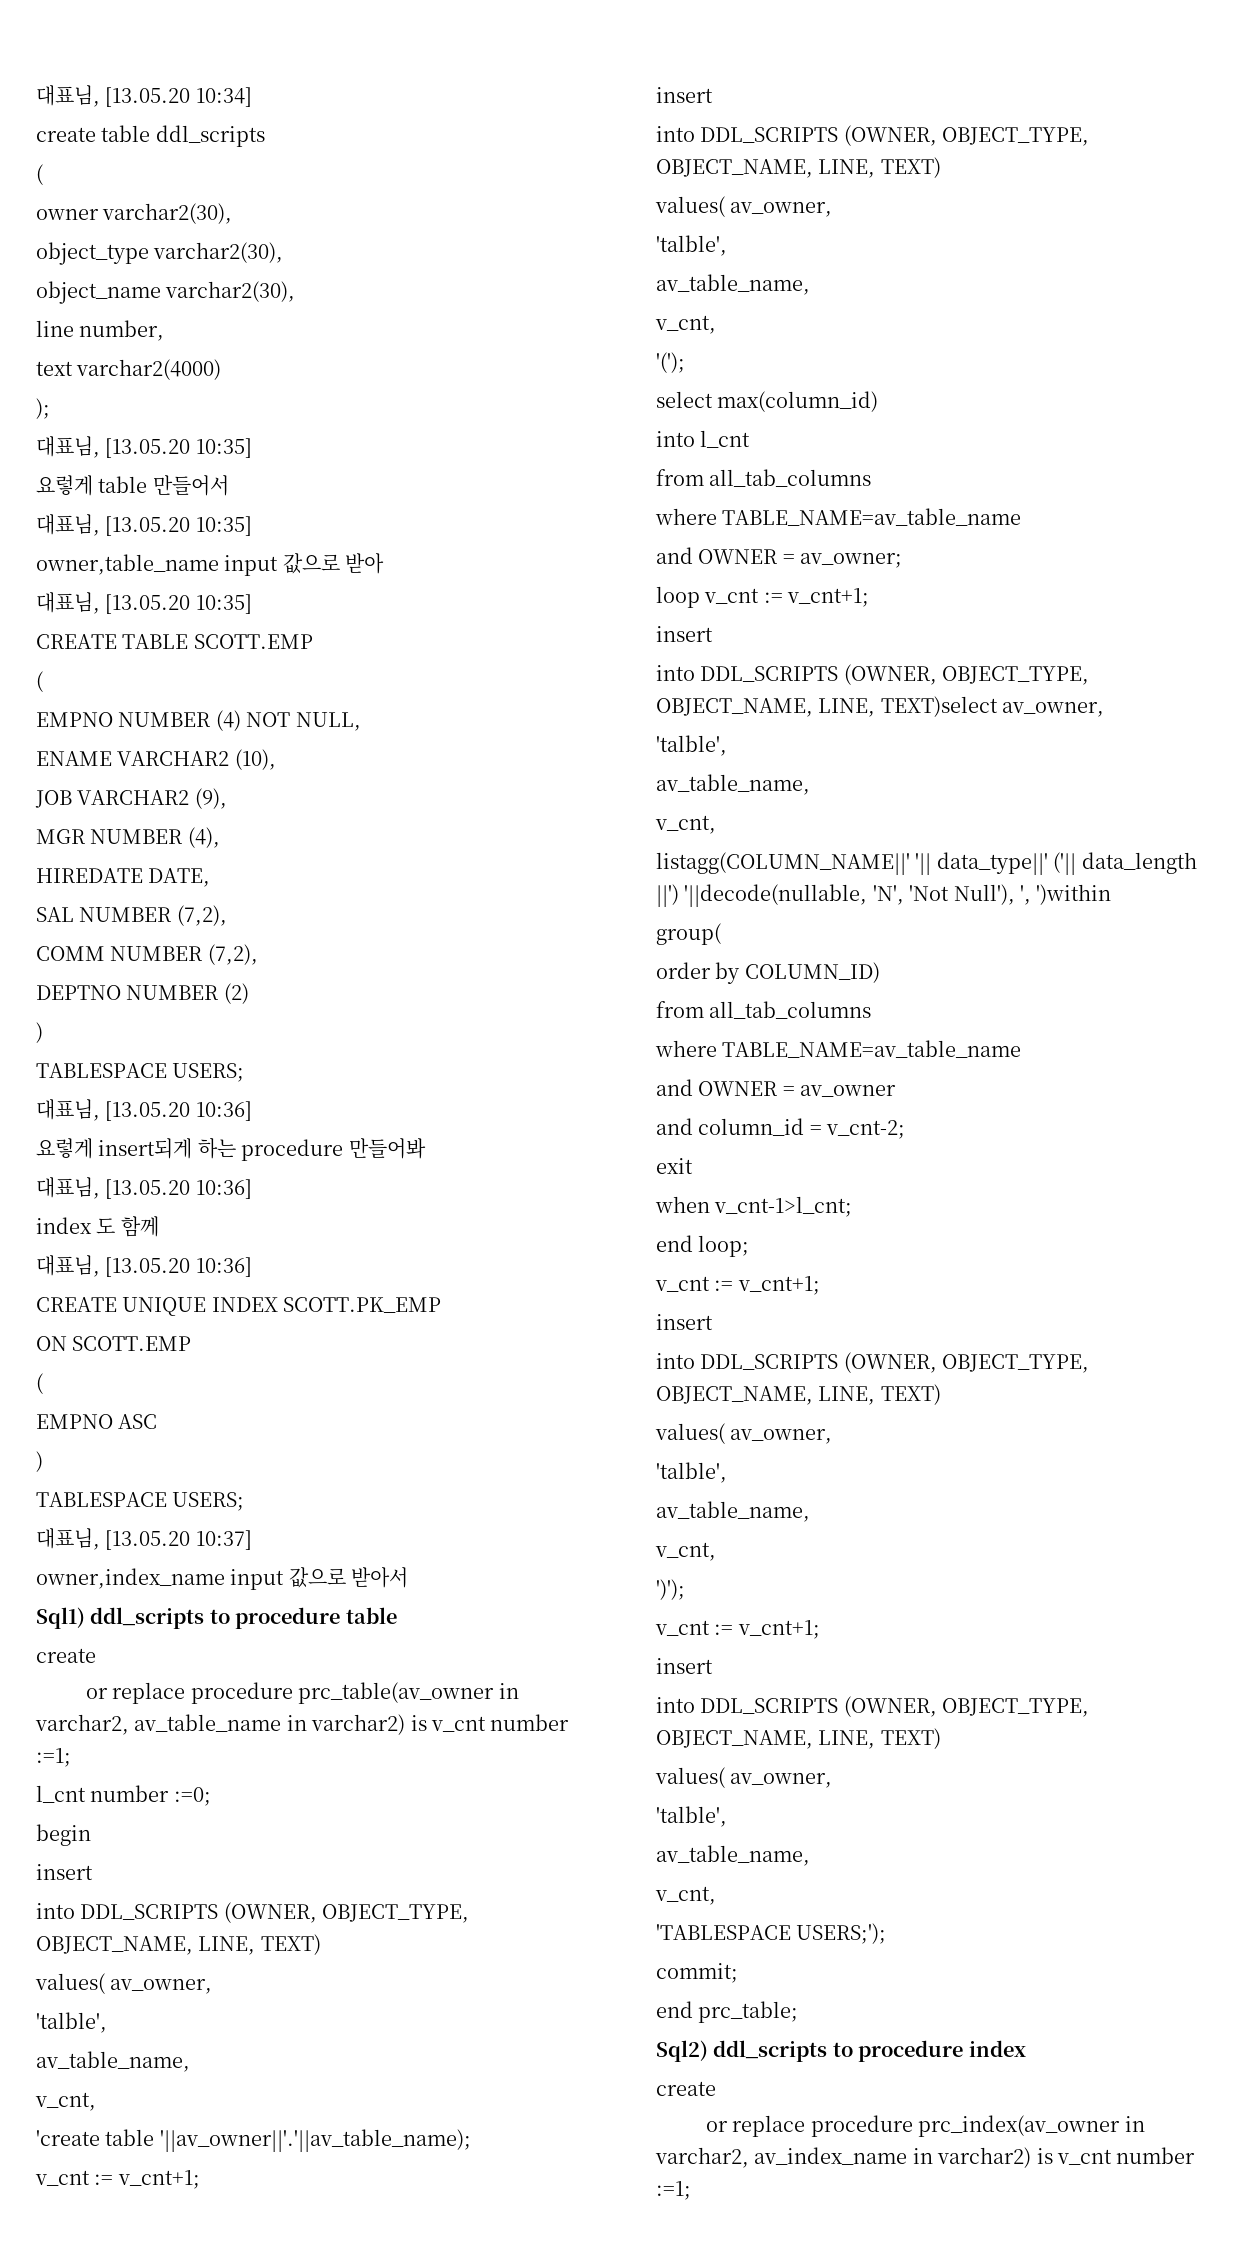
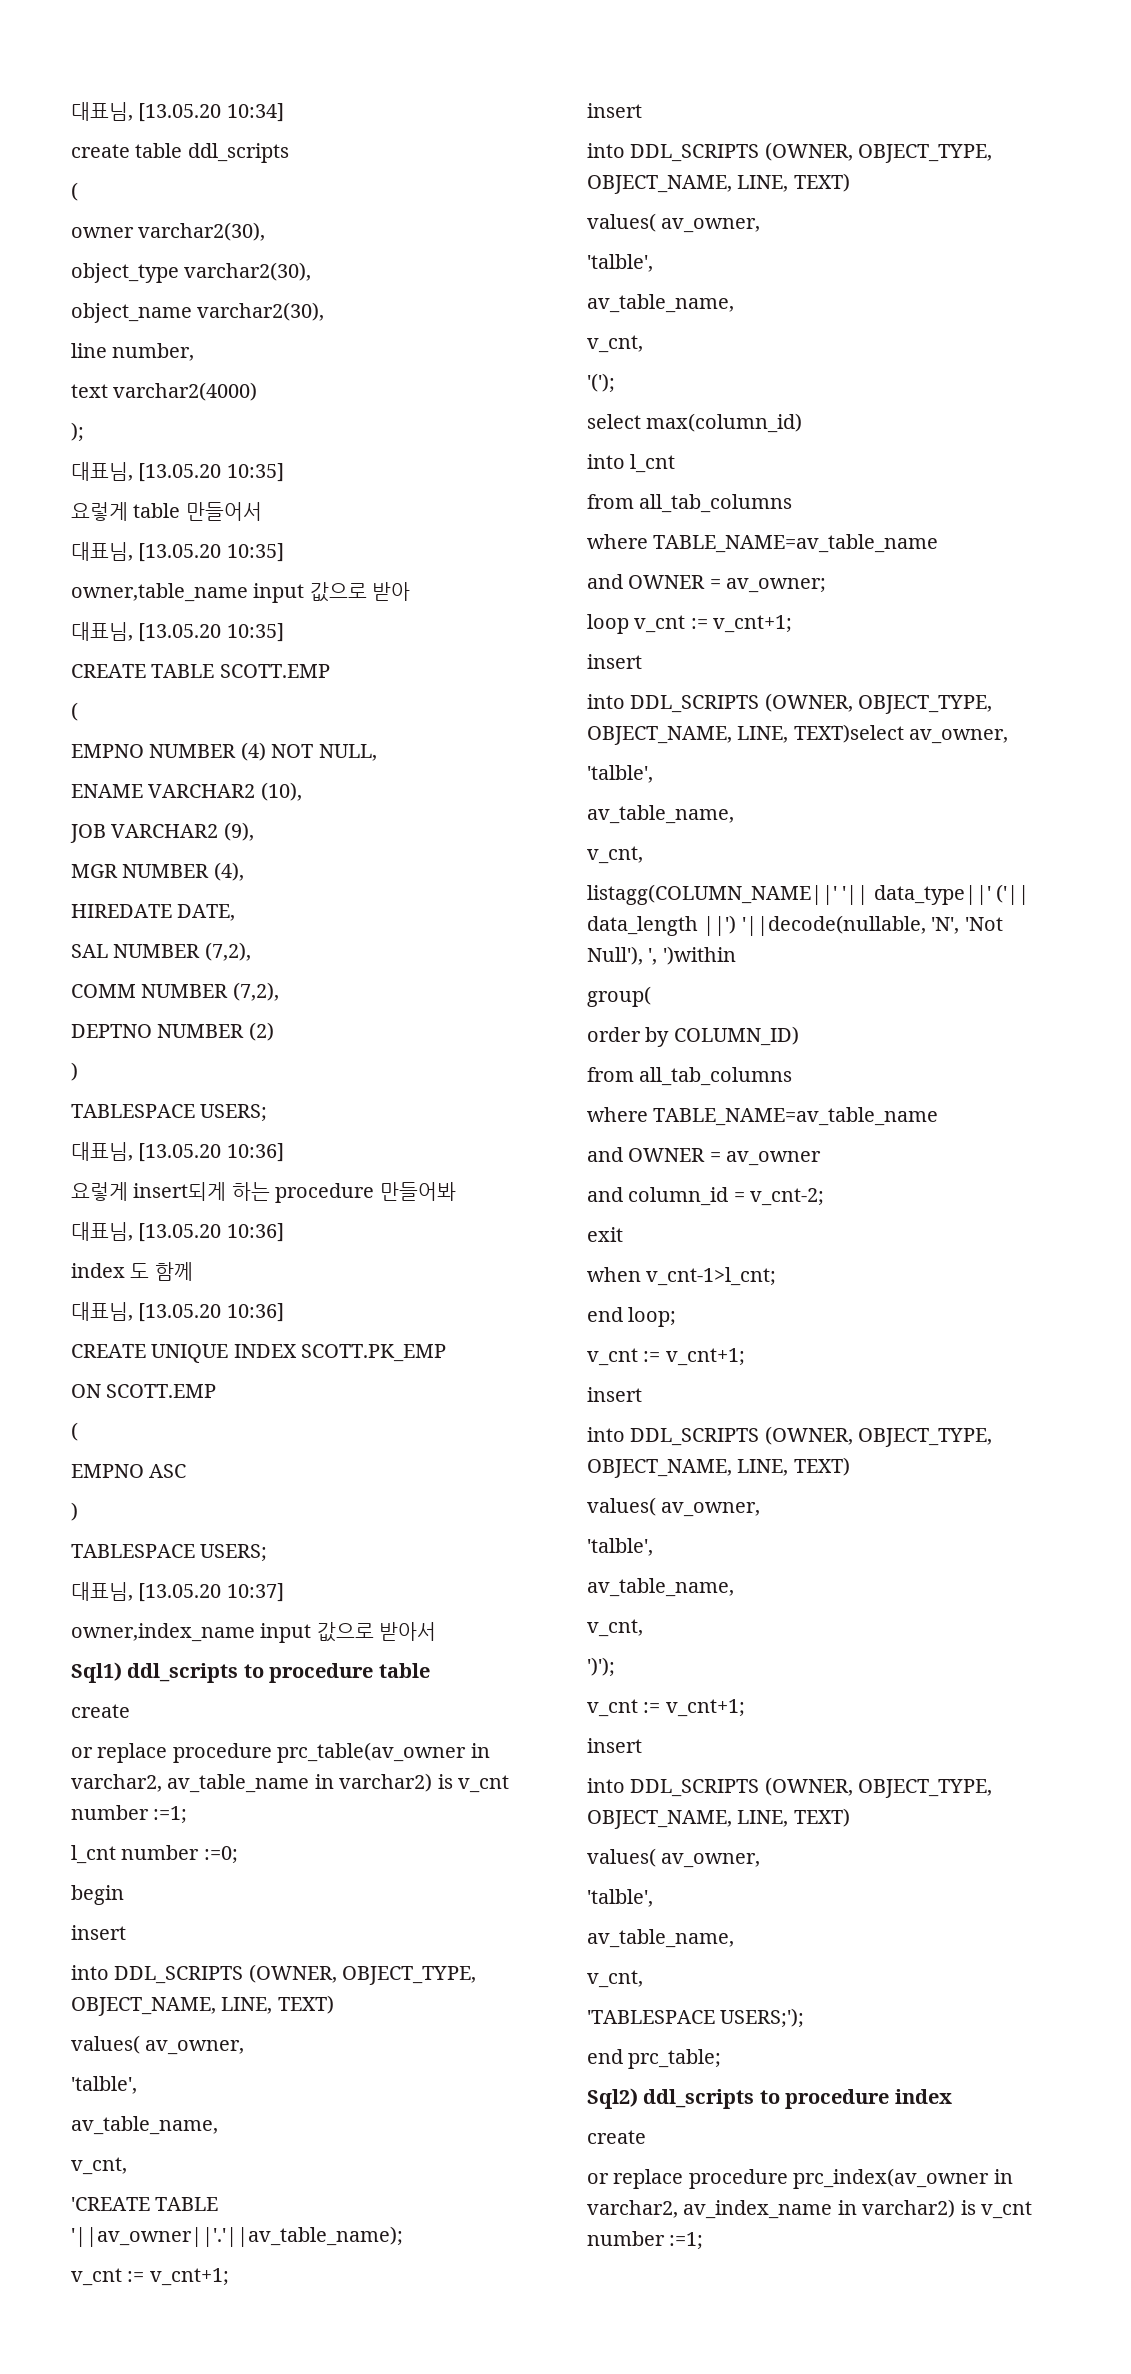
- 'create table '||av_owner||'.'||av_table_name);
+ 'CREATE TABLE '||av_owner||'.'||av_table_name);
- commit;

